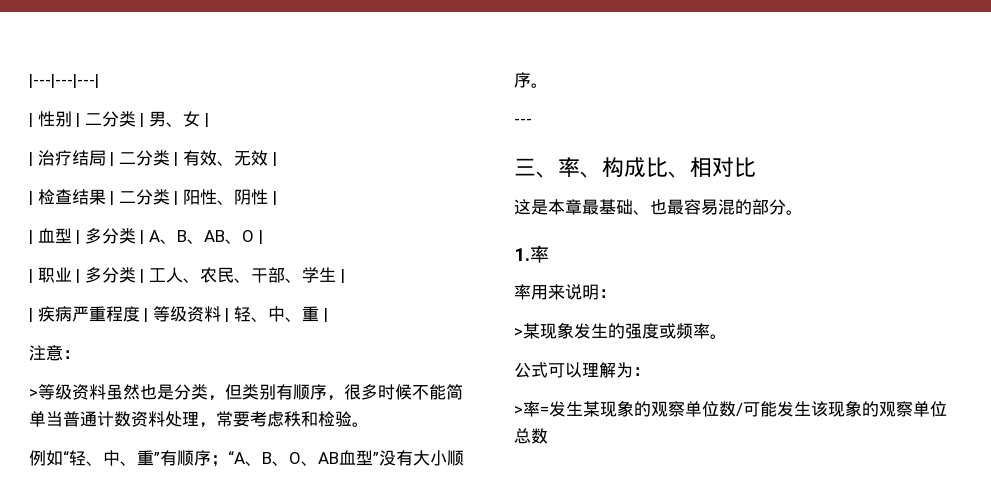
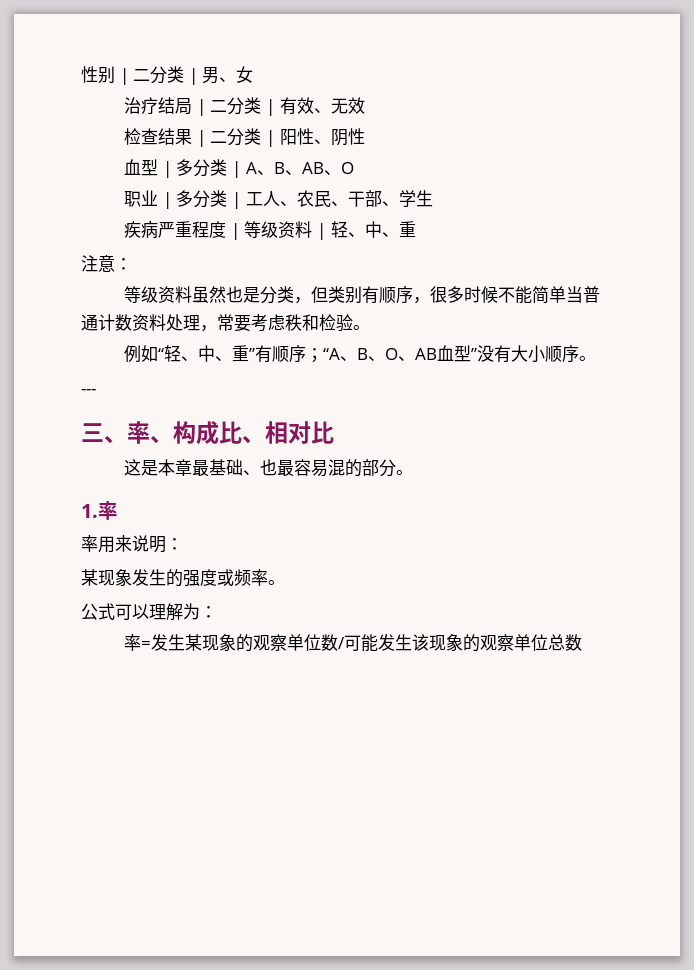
- |---|---|---|
- | 性别 | 二分类 | 男、女 |
- | 治疗结局 | 二分类 | 有效、无效 |
- | 检查结果 | 二分类 | 阳性、阴性 |
- | 血型 | 多分类 | A、B、AB、O |
- | 职业 | 多分类 | 工人、农民、干部、学生 |
- | 疾病严重程度 | 等级资料 | 轻、中、重 |
+ 性别 | 二分类 | 男、女
+ 治疗结局 | 二分类 | 有效、无效
+ 检查结果 | 二分类 | 阳性、阴性
+ 血型 | 多分类 | A、B、AB、O
+ 职业 | 多分类 | 工人、农民、干部、学生
+ 疾病严重程度 | 等级资料 | 轻、中、重
- >等级资料虽然也是分类，但类别有顺序，很多时候不能简单当普通计数资料处理，常要考虑秩和检验。
+ 等级资料虽然也是分类，但类别有顺序，很多时候不能简单当普通计数资料处理，常要考虑秩和检验。
- >某现象发生的强度或频率。
+ 某现象发生的强度或频率。
- >率=发生某现象的观察单位数/可能发生该现象的观察单位总数
+ 率=发生某现象的观察单位数/可能发生该现象的观察单位总数

